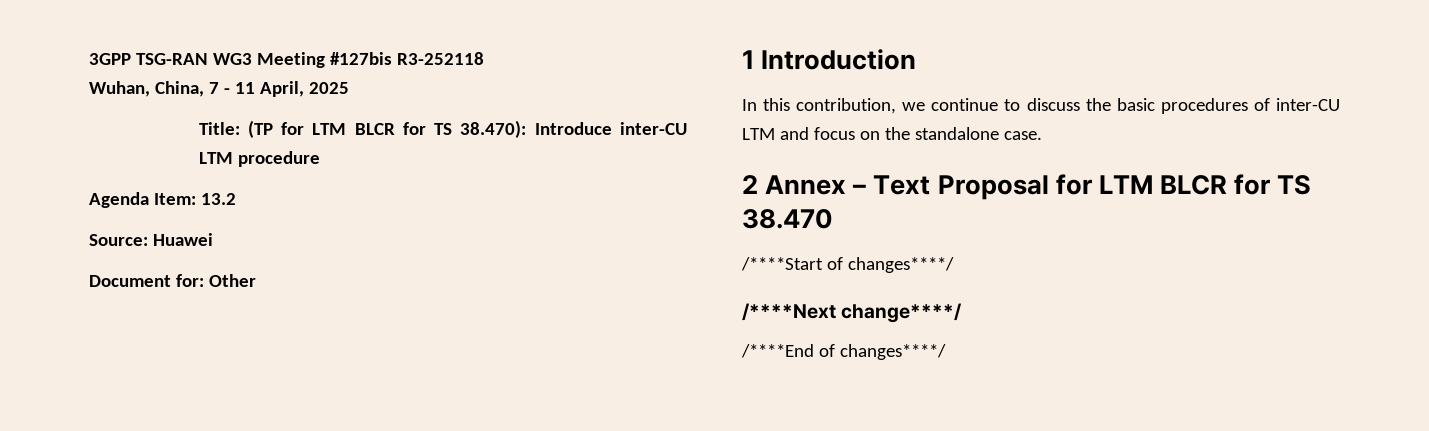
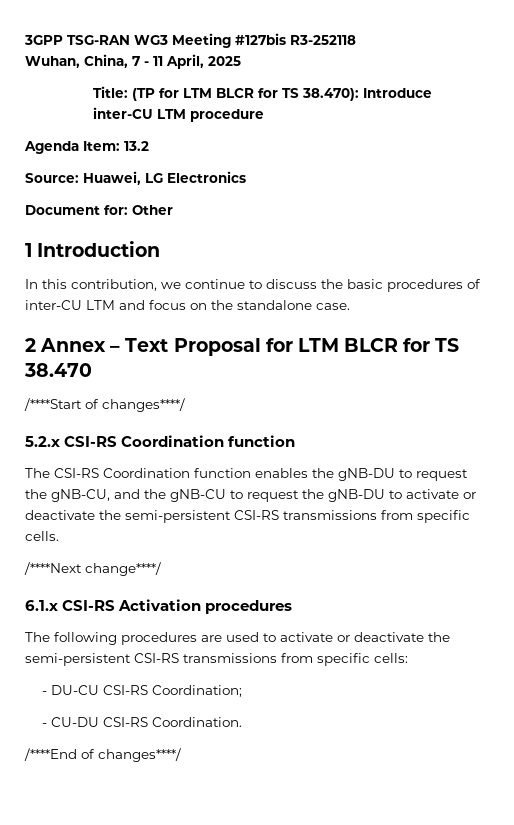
- Source: Huawei
+ Source: Huawei, LG Electronics
+ 5.2.x CSI-RS Coordination function
+ The CSI-RS Coordination function enables the gNB-DU to request the gNB-CU, and the gNB-CU to request the gNB-DU to activate or deactivate the semi-persistent CSI-RS transmissions from specific cells.
  /****Next change****/
+ 6.1.x CSI-RS Activation procedures
+ The following procedures are used to activate or deactivate the semi-persistent CSI-RS transmissions from specific cells:
+ - DU-CU CSI-RS Coordination;
+ - CU-DU CSI-RS Coordination.

